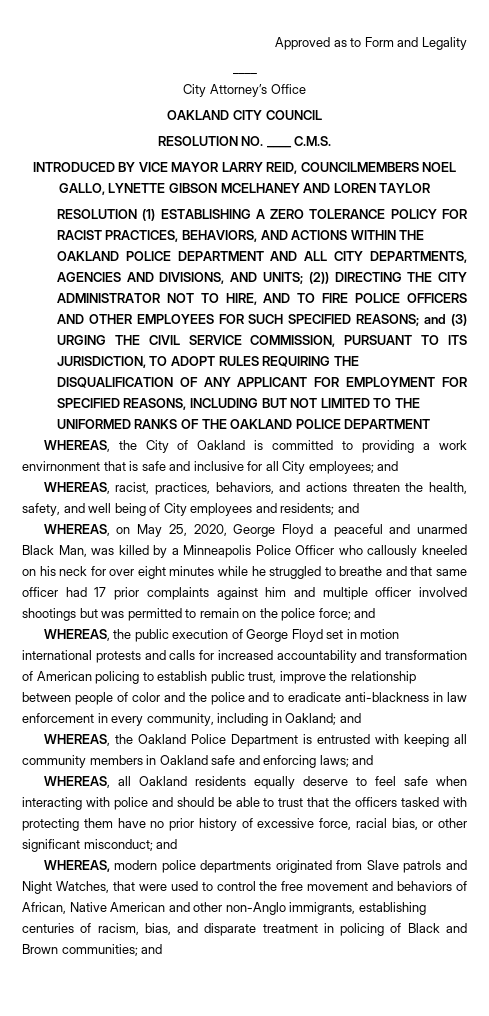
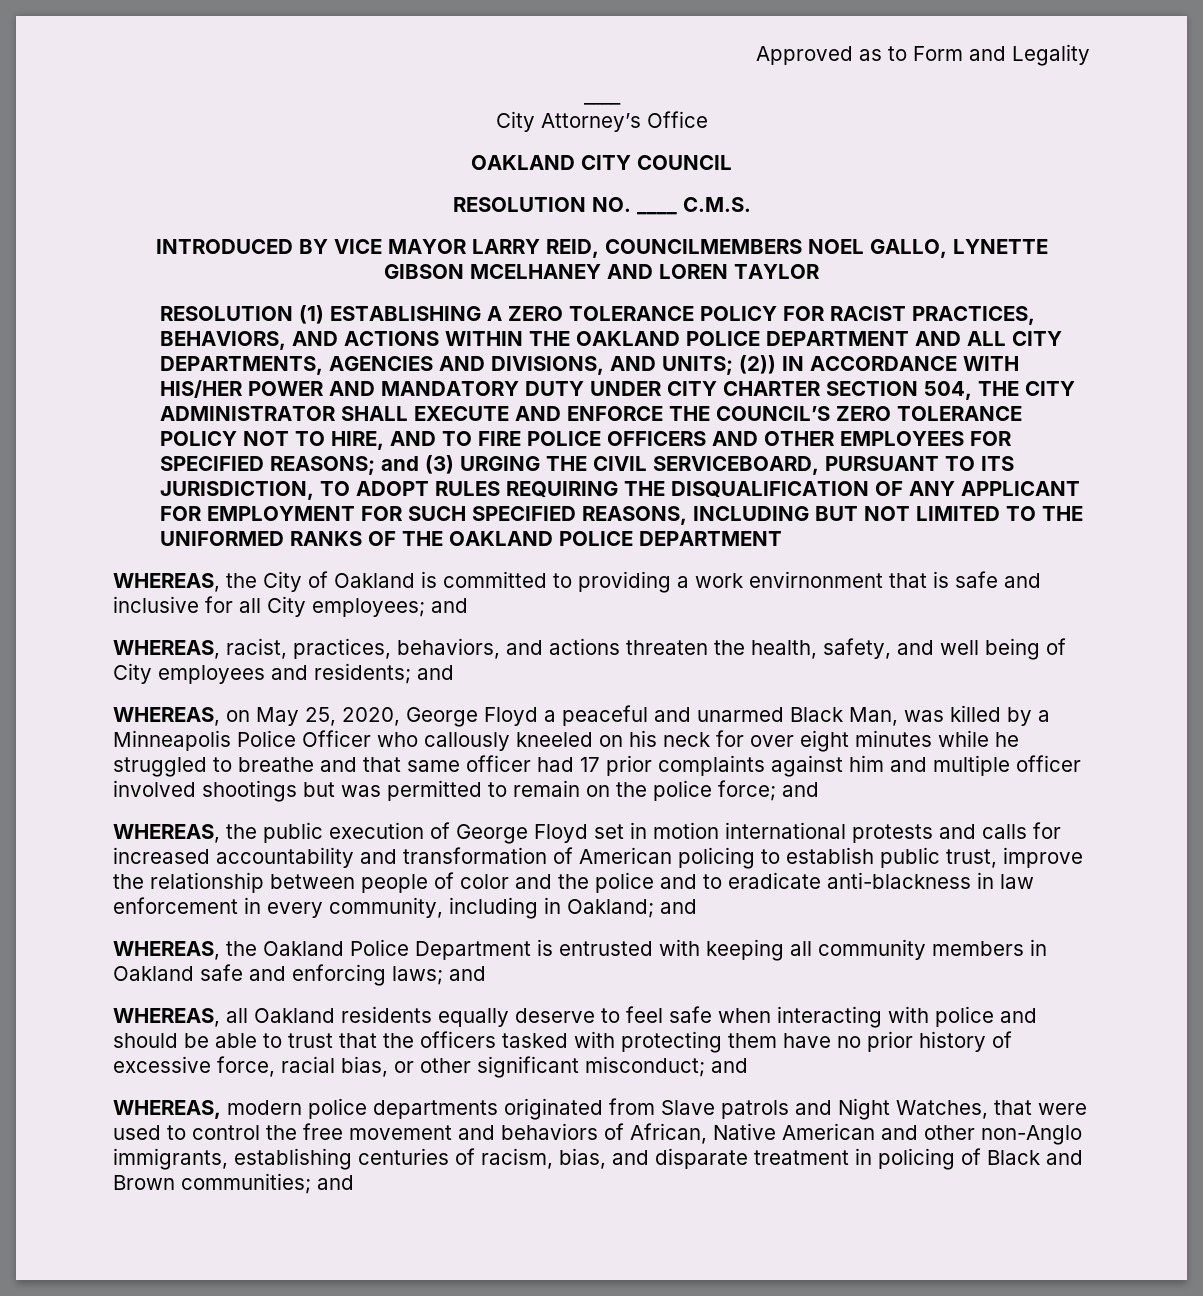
- (2)) DIRECTING THE CITY ADMINISTRATOR NOT TO HIRE, AND TO FIRE POLICE OFFICERS AND OTHER EMPLOYEES FOR SUCH SPECIFIED REASONS;
+ (2)) IN ACCORDANCE WITH HIS/HER POWER AND MANDATORY DUTY UNDER CITY CHARTER SECTION 504, THE CITY ADMINISTRATOR SHALL EXECUTE AND ENFORCE THE COUNCIL’S ZERO TOLERANCE POLICY NOT TO HIRE, AND TO FIRE POLICE OFFICERS AND OTHER EMPLOYEES FOR SPECIFIED REASONS;
- and (3) URGING THE CIVIL SERVICE COMMISSION, PURSUANT TO ITS JURISDICTION, TO ADOPT RULES REQUIRING THE DISQUALIFICATION OF ANY APPLICANT FOR EMPLOYMENT FOR SPECIFIED REASONS, INCLUDING BUT NOT LIMITED TO THE UNIFORMED RANKS OF THE OAKLAND POLICE DEPARTMENT
+ and (3) URGING THE CIVIL SERVICEBOARD, PURSUANT TO ITS JURISDICTION, TO ADOPT RULES REQUIRING THE DISQUALIFICATION OF ANY APPLICANT FOR EMPLOYMENT FOR SUCH SPECIFIED REASONS, INCLUDING BUT NOT LIMITED TO THE UNIFORMED RANKS OF THE OAKLAND POLICE DEPARTMENT

